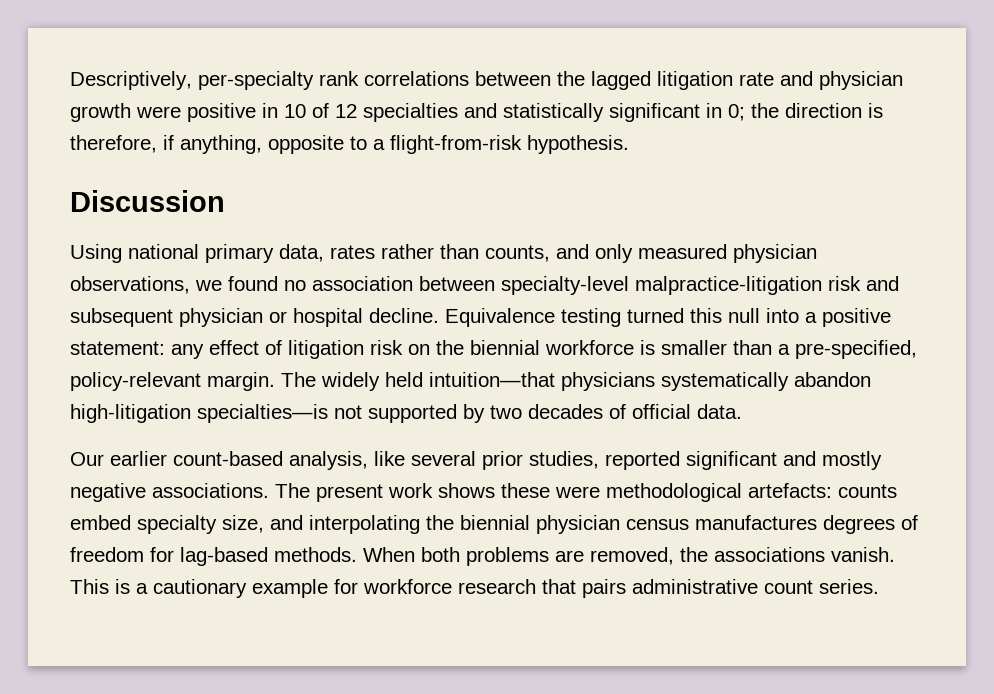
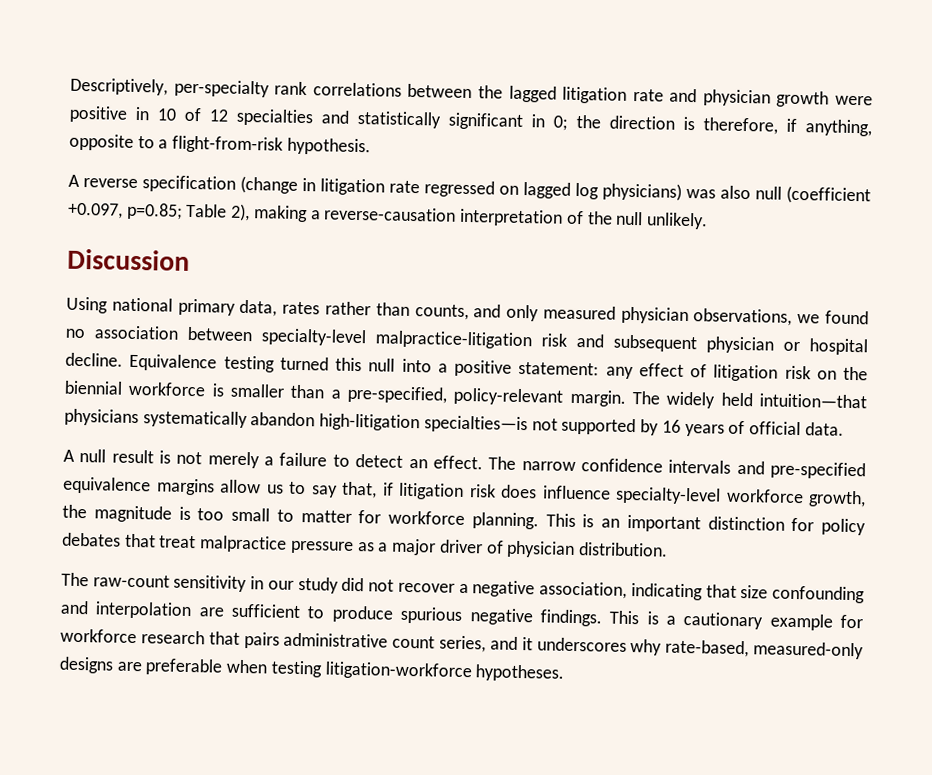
+ A reverse specification (change in litigation rate regressed on lagged log physicians) was also null (coefficient +0.097, p=0.85; Table 2), making a reverse-causation interpretation of the null unlikely.
- The widely held intuition—that physicians systematically abandon high-litigation specialties—is not supported by two decades of official data.
+ The widely held intuition—that physicians systematically abandon high-litigation specialties—is not supported by 16 years of official data.
- Our earlier count-based analysis, like several prior studies, reported significant and mostly negative associations. The present work shows these were methodological artefacts: counts embed specialty size, and interpolating the biennial physician census manufactures degrees of freedom for lag-based methods. When both problems are removed, the associations vanish.
+ A null result is not merely a failure to detect an effect. The narrow confidence intervals and pre-specified equivalence margins allow us to say that, if litigation risk does influence specialty-level workforce growth, the magnitude is too small to matter for workforce planning. This is an important distinction for policy debates that treat malpractice pressure as a major driver of physician distribution.
+ The raw-count sensitivity in our study did not recover a negative association, indicating that size confounding and interpolation are sufficient to produce spurious negative findings.
- This is a cautionary example for workforce research that pairs administrative count series.
+ This is a cautionary example for workforce research that pairs administrative count series, and it underscores why rate-based, measured-only designs are preferable when testing litigation-workforce hypotheses.

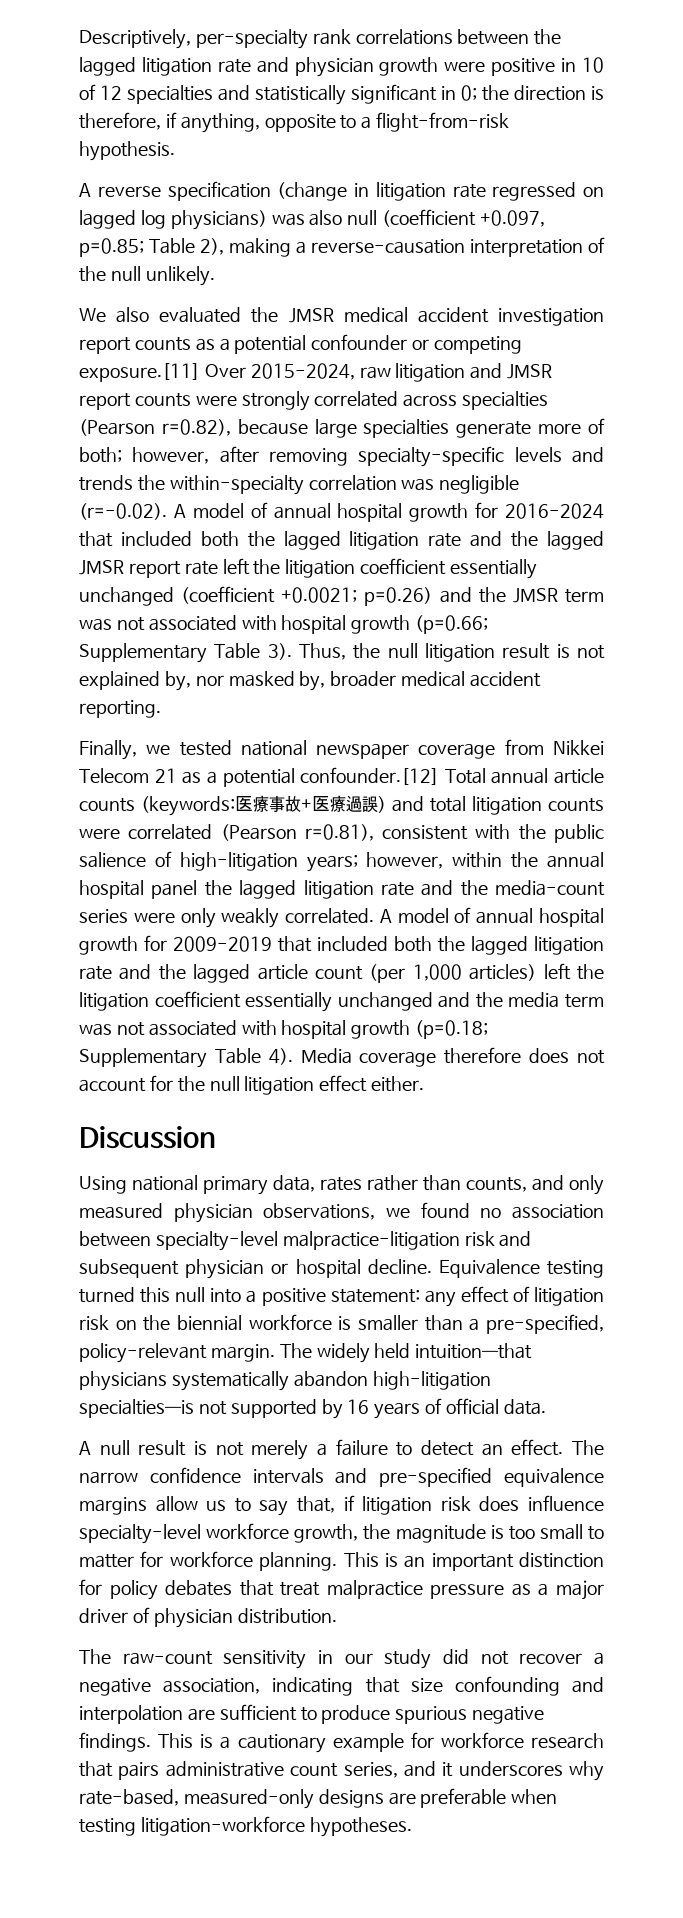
+ We also evaluated the JMSR medical accident investigation report counts as a potential confounder or competing exposure.[11] Over 2015-2024, raw litigation and JMSR report counts were strongly correlated across specialties (Pearson r=0.82), because large specialties generate more of both; however, after removing specialty-specific levels and trends the within-specialty correlation was negligible (r=-0.02). A model of annual hospital growth for 2016-2024 that included both the lagged litigation rate and the lagged JMSR report rate left the litigation coefficient essentially unchanged (coefficient +0.0021; p=0.26) and the JMSR term was not associated with hospital growth (p=0.66; Supplementary Table 3). Thus, the null litigation result is not explained by, nor masked by, broader medical accident reporting.
+ Finally, we tested national newspaper coverage from Nikkei Telecom 21 as a potential confounder.[12] Total annual article counts (keywords:医療事故+医療過誤) and total litigation counts were correlated (Pearson r=0.81), consistent with the public salience of high-litigation years; however, within the annual hospital panel the lagged litigation rate and the media-count series were only weakly correlated. A model of annual hospital growth for 2009-2019 that included both the lagged litigation rate and the lagged article count (per 1,000 articles) left the litigation coefficient essentially unchanged and the media term was not associated with hospital growth (p=0.18; Supplementary Table 4). Media coverage therefore does not account for the null litigation effect either.

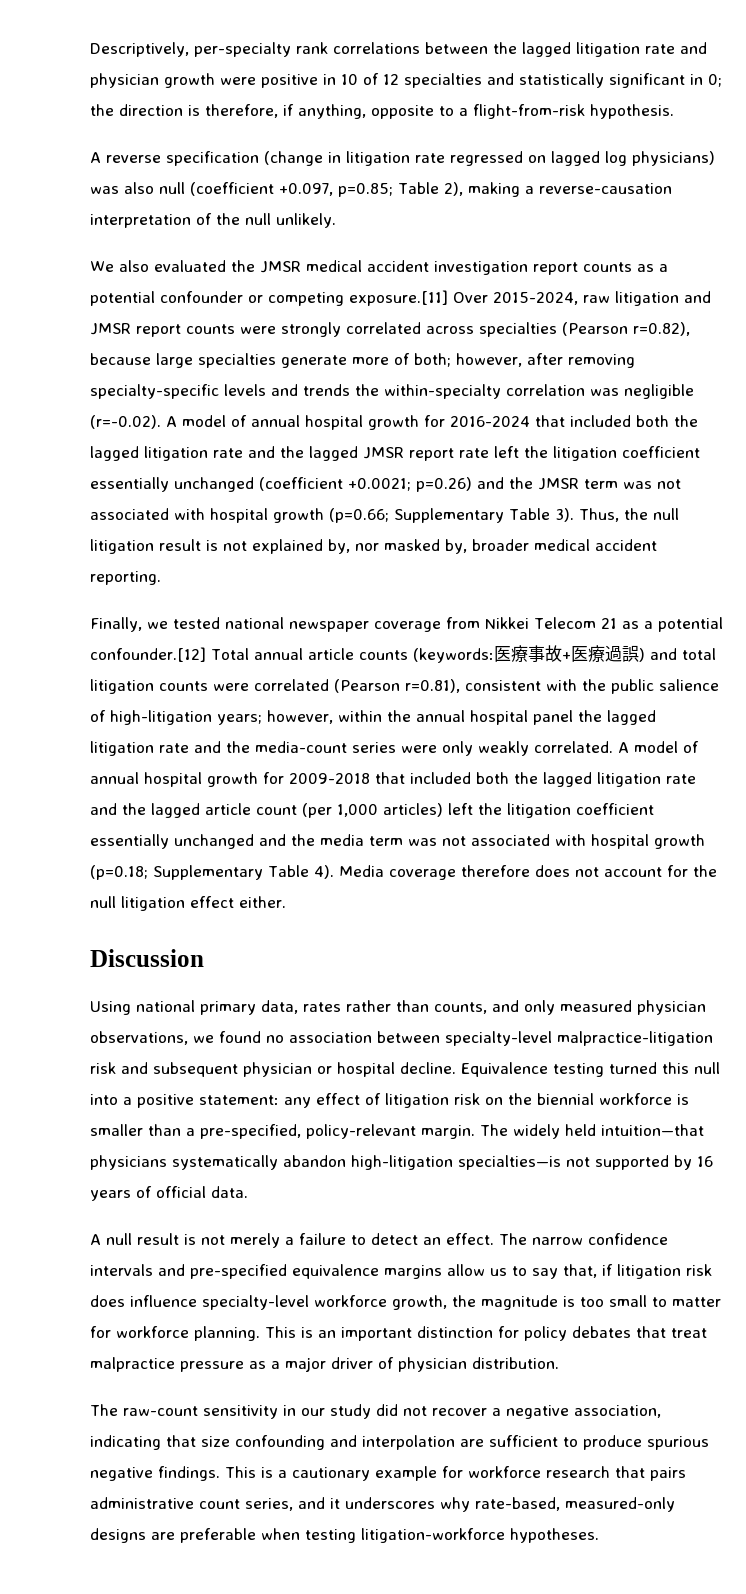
- A model of annual hospital growth for 2009-2019 that included both the lagged litigation rate and the lagged article count (per 1,000 articles) left the litigation coefficient essentially unchanged and the media term was not associated with hospital growth (p=0.18; Supplementary Table 4).
+ A model of annual hospital growth for 2009-2018 that included both the lagged litigation rate and the lagged article count (per 1,000 articles) left the litigation coefficient essentially unchanged and the media term was not associated with hospital growth (p=0.18; Supplementary Table 4).

